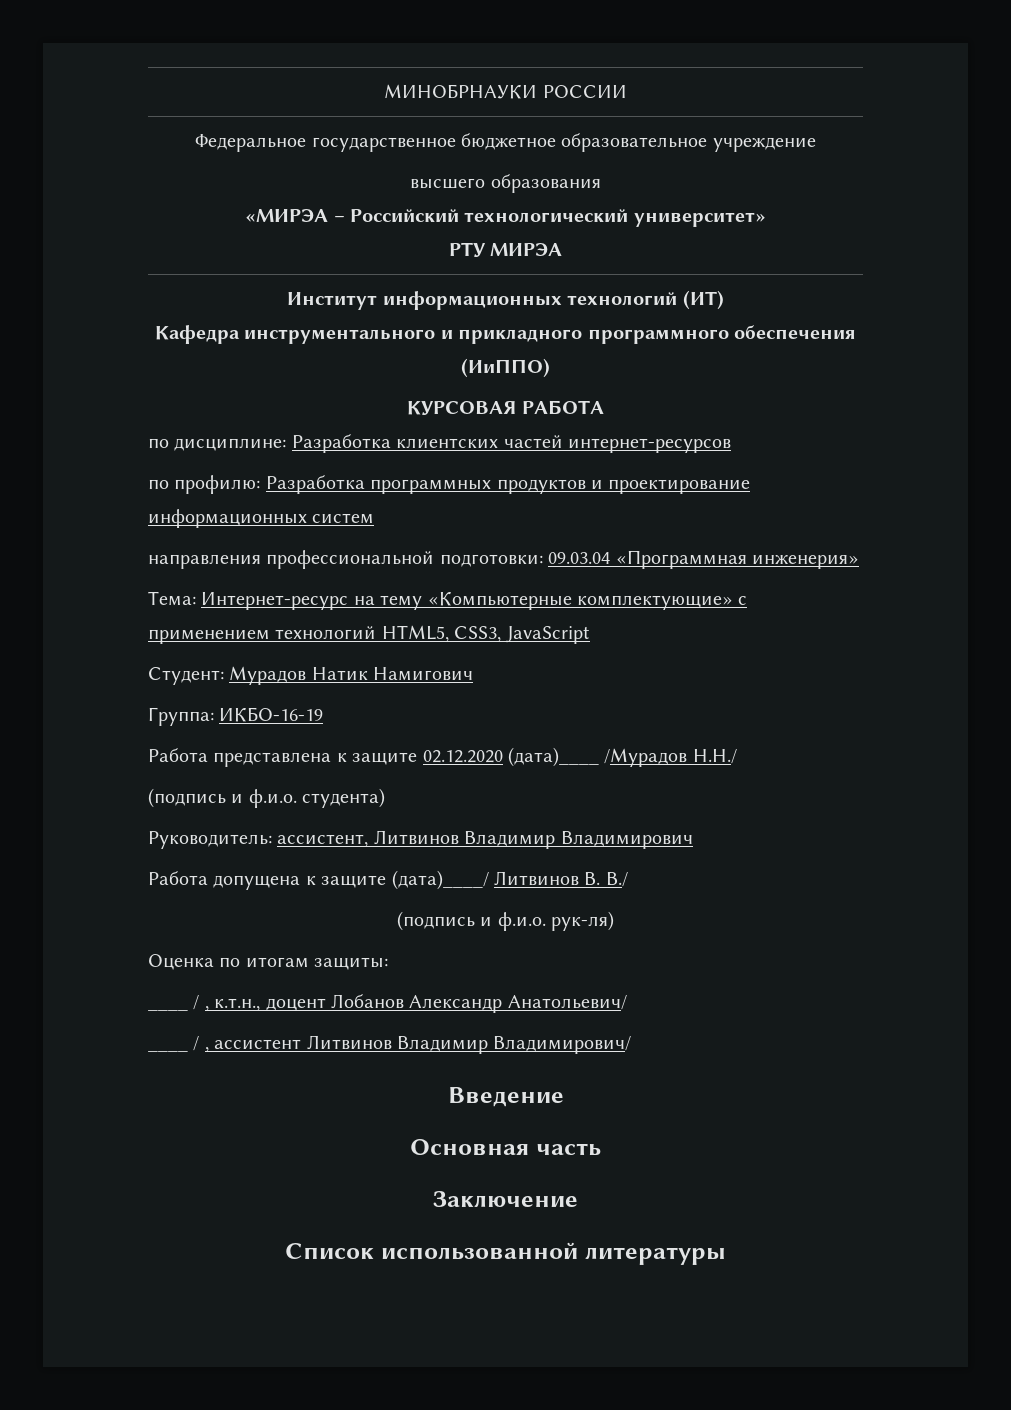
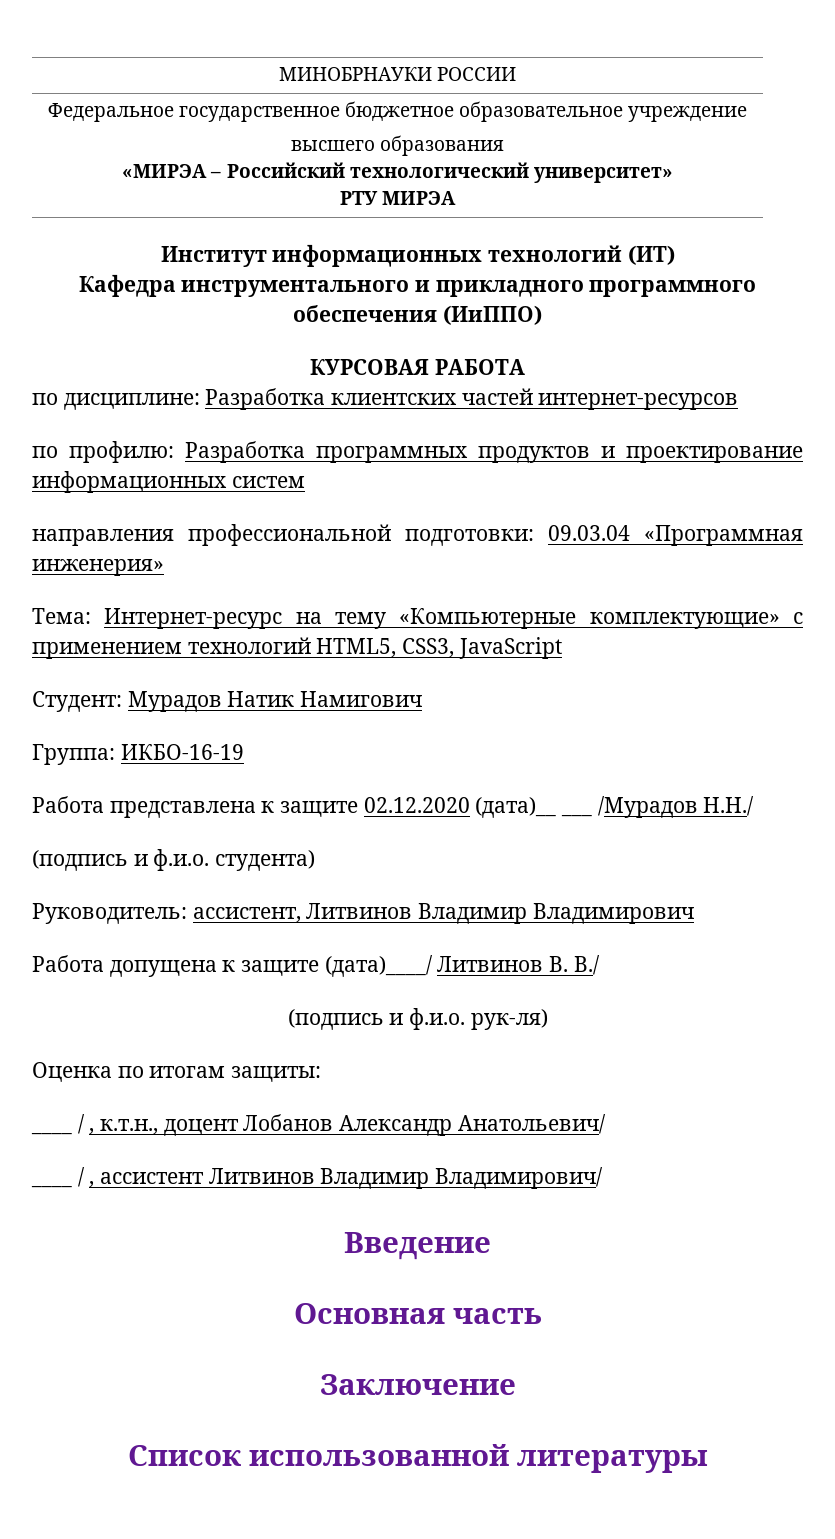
- Работа представлена к защите 02.12.2020 (дата)____ /Мурадов Н.Н./
+ Работа представлена к защите 02.12.2020 (дата)__ ___ /Мурадов Н.Н./

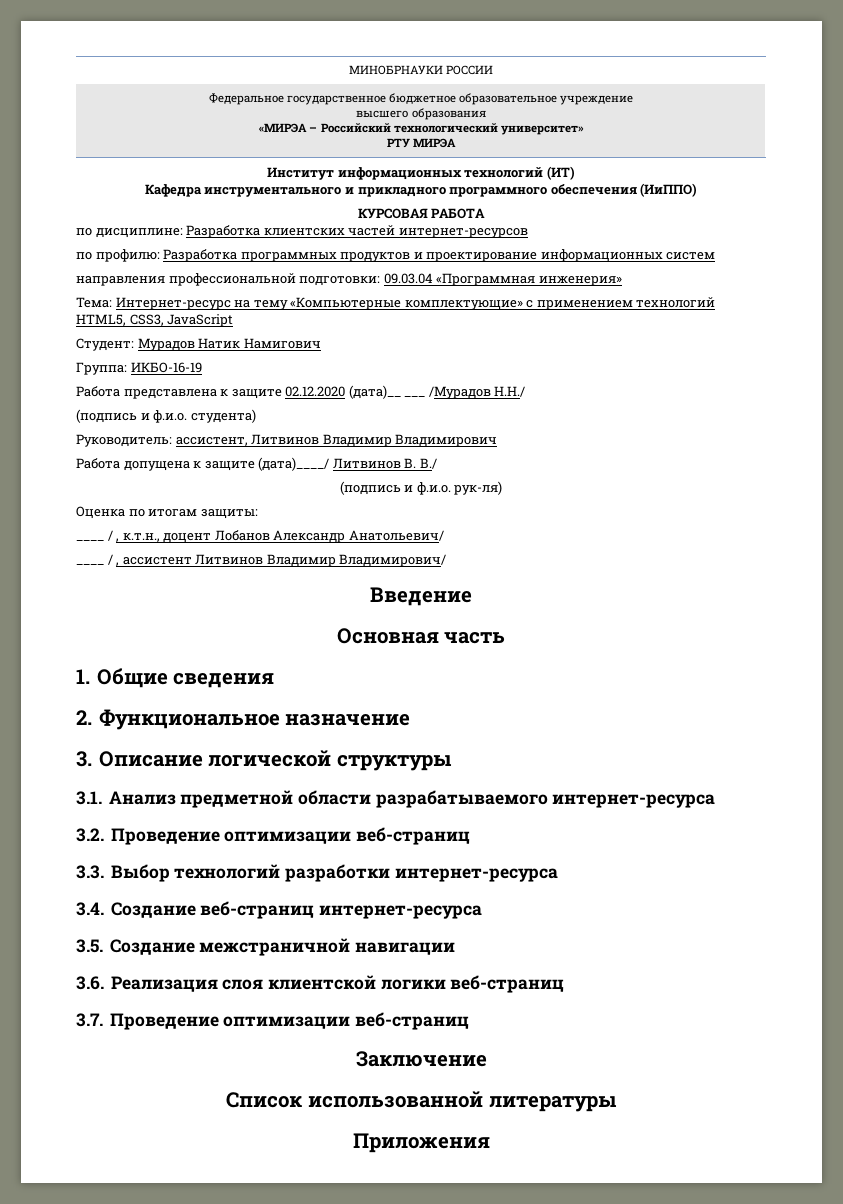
+ 1. Общие сведения
+ 2. Функциональное назначение
+ 3. Описание логической структуры
+ 3.1. Анализ предметной области разрабатываемого интернет-ресурса
+ 3.2. Проведение оптимизации веб-страниц
+ 3.3. Выбор технологий разработки интернет-ресурса
+ 3.4. Создание веб-страниц интернет-ресурса
+ 3.5. Создание межстраничной навигации
+ 3.6. Реализация слоя клиентской логики веб-страниц
+ 3.7. Проведение оптимизации веб-страниц
+ Приложения

